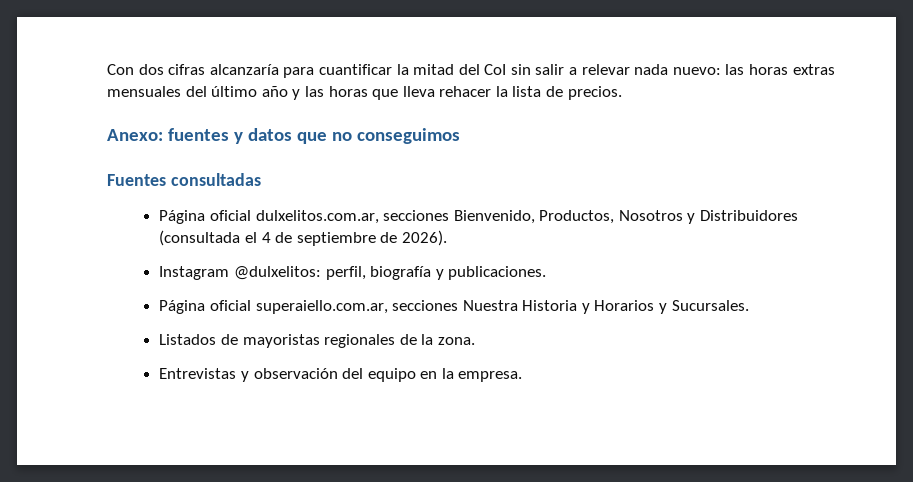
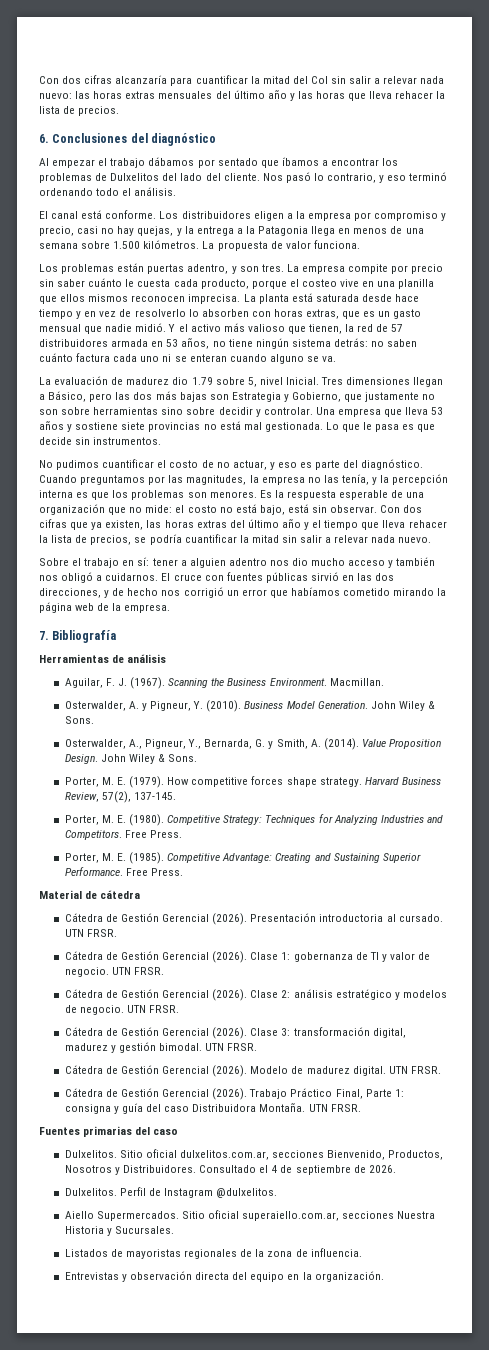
- Anexo: fuentes y datos que no conseguimos
- Fuentes consultadas
- Página oficial dulxelitos.com.ar, secciones Bienvenido, Productos, Nosotros y Distribuidores (consultada el 4 de septiembre de 2026).
- Instagram @dulxelitos: perfil, biografía y publicaciones.
- Página oficial superaiello.com.ar, secciones Nuestra Historia y Horarios y Sucursales.
+ 6. Conclusiones del diagnóstico
+ Al empezar el trabajo dábamos por sentado que íbamos a encontrar los problemas de Dulxelitos del lado del cliente. Nos pasó lo contrario, y eso terminó ordenando todo el análisis.
+ El canal está conforme. Los distribuidores eligen a la empresa por compromiso y precio, casi no hay quejas, y la entrega a la Patagonia llega en menos de una semana sobre 1.500 kilómetros. La propuesta de valor funciona.
+ Los problemas están puertas adentro, y son tres. La empresa compite por precio sin saber cuánto le cuesta cada producto, porque el costeo vive en una planilla que ellos mismos reconocen imprecisa. La planta está saturada desde hace tiempo y en vez de resolverlo lo absorben con horas extras, que es un gasto mensual que nadie midió. Y el activo más valioso que tienen, la red de 57 distribuidores armada en 53 años, no tiene ningún sistema detrás: no saben cuánto factura cada uno ni se enteran cuando alguno se va.
+ La evaluación de madurez dio 1.79 sobre 5, nivel Inicial. Tres dimensiones llegan a Básico, pero las dos más bajas son Estrategia y Gobierno, que justamente no son sobre herramientas sino sobre decidir y controlar. Una empresa que lleva 53 años y sostiene siete provincias no está mal gestionada. Lo que le pasa es que decide sin instrumentos.
+ No pudimos cuantificar el costo de no actuar, y eso es parte del diagnóstico. Cuando preguntamos por las magnitudes, la empresa no las tenía, y la percepción interna es que los problemas son menores. Es la respuesta esperable de una organización que no mide: el costo no está bajo, está sin observar. Con dos cifras que ya existen, las horas extras del último año y el tiempo que lleva rehacer la lista de precios, se podría cuantificar la mitad sin salir a relevar nada nuevo.
+ Sobre el trabajo en sí: tener a alguien adentro nos dio mucho acceso y también nos obligó a cuidarnos. El cruce con fuentes públicas sirvió en las dos direcciones, y de hecho nos corrigió un error que habíamos cometido mirando la página web de la empresa.
+ 7. Bibliografía
+ Herramientas de análisis
+ Aguilar, F. J. (1967). Scanning the Business Environment. Macmillan.
+ Osterwalder, A. y Pigneur, Y. (2010). Business Model Generation. John Wiley & Sons.
+ Osterwalder, A., Pigneur, Y., Bernarda, G. y Smith, A. (2014). Value Proposition Design. John Wiley & Sons.
+ Porter, M. E. (1979). How competitive forces shape strategy. Harvard Business Review, 57(2), 137-145.
+ Porter, M. E. (1980). Competitive Strategy: Techniques for Analyzing Industries and Competitors. Free Press.
+ Porter, M. E. (1985). Competitive Advantage: Creating and Sustaining Superior Performance. Free Press.
+ Material de cátedra
+ Cátedra de Gestión Gerencial (2026). Presentación introductoria al cursado. UTN FRSR.
+ Cátedra de Gestión Gerencial (2026). Clase 1: gobernanza de TI y valor de negocio. UTN FRSR.
+ Cátedra de Gestión Gerencial (2026). Clase 2: análisis estratégico y modelos de negocio. UTN FRSR.
+ Cátedra de Gestión Gerencial (2026). Clase 3: transformación digital, madurez y gestión bimodal. UTN FRSR.
+ Cátedra de Gestión Gerencial (2026). Modelo de madurez digital. UTN FRSR.
+ Cátedra de Gestión Gerencial (2026). Trabajo Práctico Final, Parte 1: consigna y guía del caso Distribuidora Montaña. UTN FRSR.
+ Fuentes primarias del caso
+ Dulxelitos. Sitio oficial dulxelitos.com.ar, secciones Bienvenido, Productos, Nosotros y Distribuidores. Consultado el 4 de septiembre de 2026.
+ Dulxelitos. Perfil de Instagram @dulxelitos.
+ Aiello Supermercados. Sitio oficial superaiello.com.ar, secciones Nuestra Historia y Sucursales.
- Listados de mayoristas regionales de la zona.
+ Listados de mayoristas regionales de la zona de influencia.
- Entrevistas y observación del equipo en la empresa.
+ Entrevistas y observación directa del equipo en la organización.

